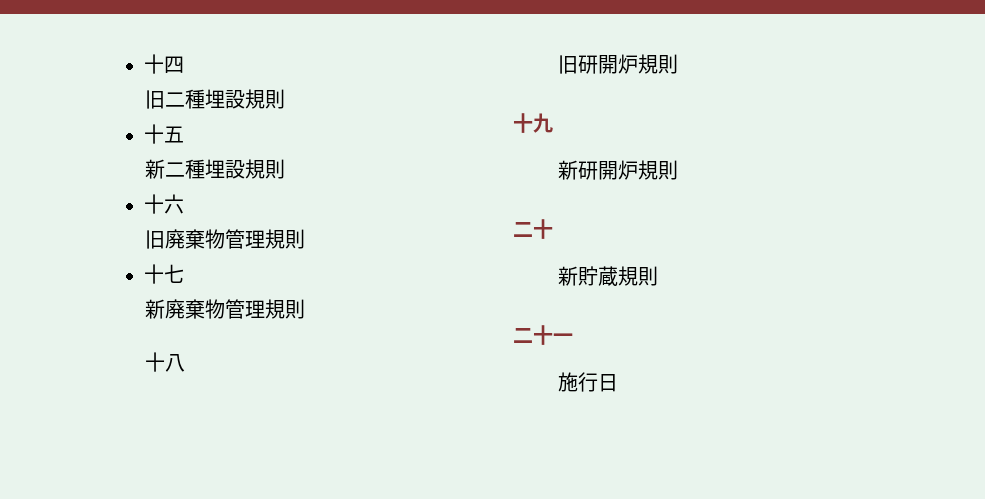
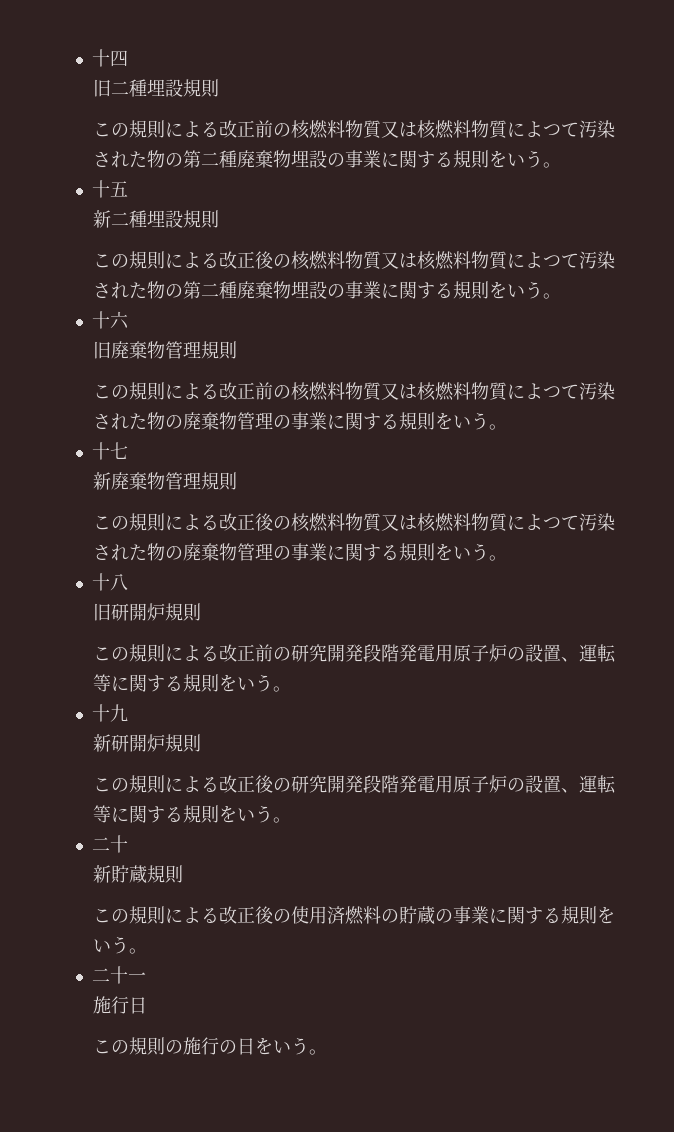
+ この規則による改正前の核燃料物質又は核燃料物質によつて汚染された物の第二種廃棄物埋設の事業に関する規則をいう。
+ この規則による改正後の核燃料物質又は核燃料物質によつて汚染された物の第二種廃棄物埋設の事業に関する規則をいう。
+ この規則による改正前の核燃料物質又は核燃料物質によつて汚染された物の廃棄物管理の事業に関する規則をいう。
+ この規則による改正後の核燃料物質又は核燃料物質によつて汚染された物の廃棄物管理の事業に関する規則をいう。
  十八
  旧研開炉規則
+ この規則による改正前の研究開発段階発電用原子炉の設置、運転等に関する規則をいう。
  十九
  新研開炉規則
+ この規則による改正後の研究開発段階発電用原子炉の設置、運転等に関する規則をいう。
  二十
  新貯蔵規則
+ この規則による改正後の使用済燃料の貯蔵の事業に関する規則をいう。
  二十一
  施行日
+ この規則の施行の日をいう。

